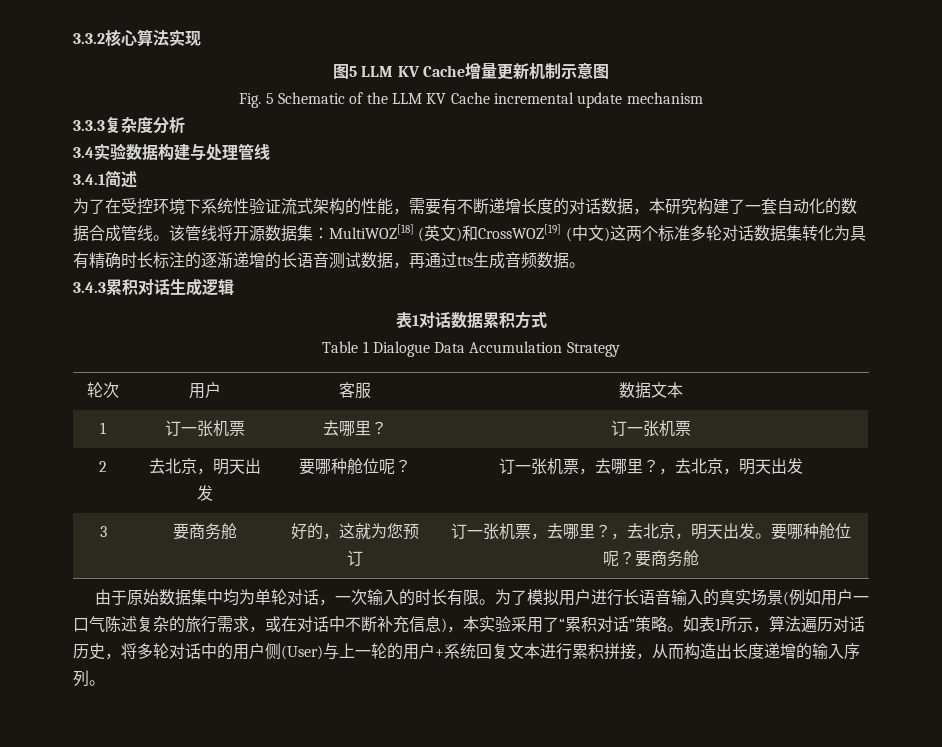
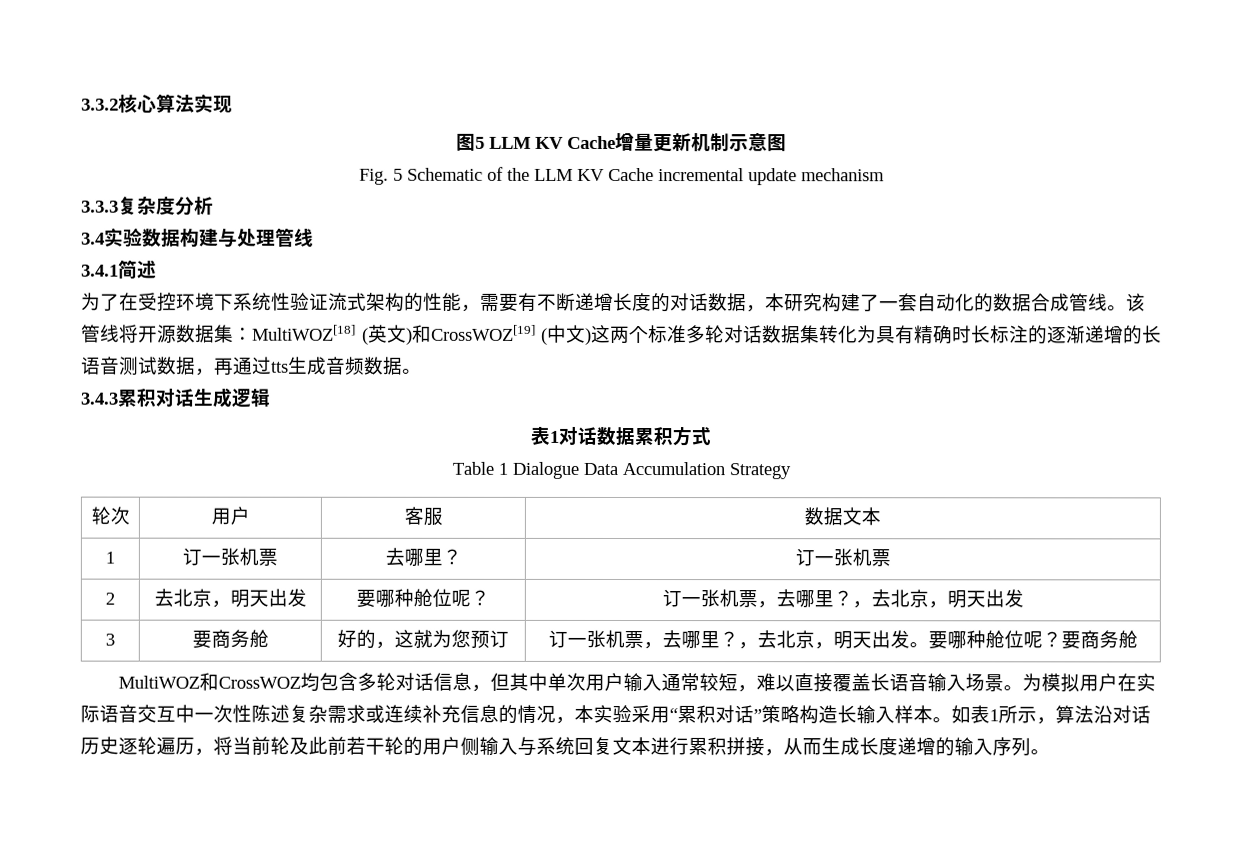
- 由于原始数据集中均为单轮对话，一次输入的时长有限。为了模拟用户进行长语音输入的真实场景(例如用户一口气陈述复杂的旅行需求，或在对话中不断补充信息)，本实验采用了“累积对话”策略。
+ MultiWOZ和CrossWOZ均包含多轮对话信息，但其中单次用户输入通常较短，难以直接覆盖长语音输入场景。为模拟用户在实际语音交互中一次性陈述复杂需求或连续补充信息的情况，本实验采用“累积对话”策略构造长输入样本。
- 如表1所示，算法遍历对话历史，将多轮对话中的用户侧(User)与上一轮的用户+系统回复文本进行累积拼接，从而构造出长度递增的输入序列。
+ 如表1所示，算法沿对话历史逐轮遍历，将当前轮及此前若干轮的用户侧输入与系统回复文本进行累积拼接，从而生成长度递增的输入序列。

